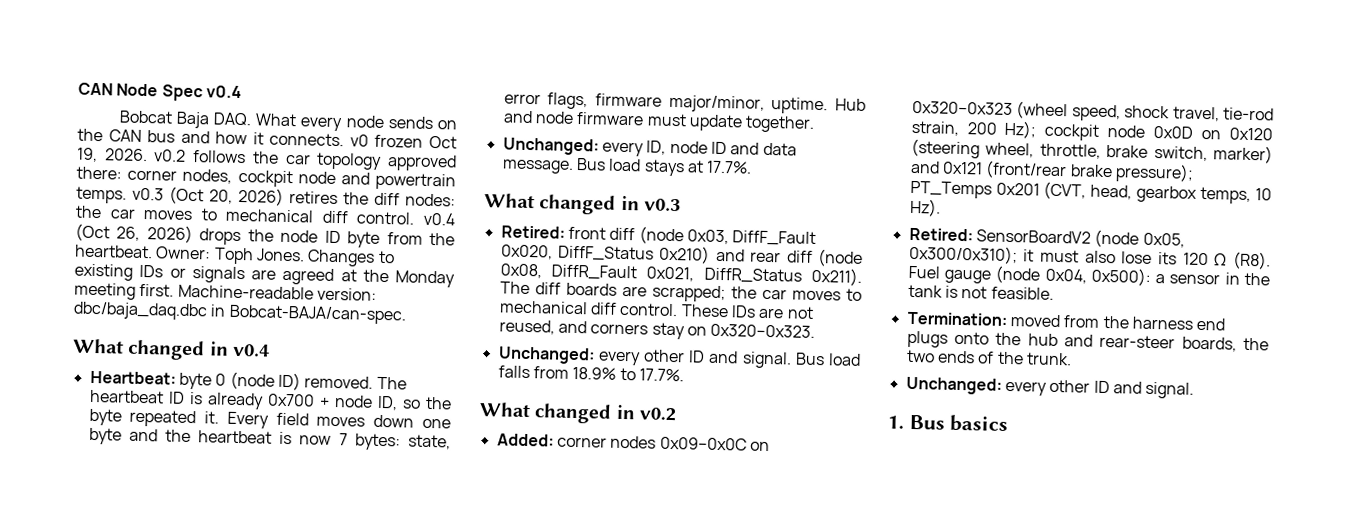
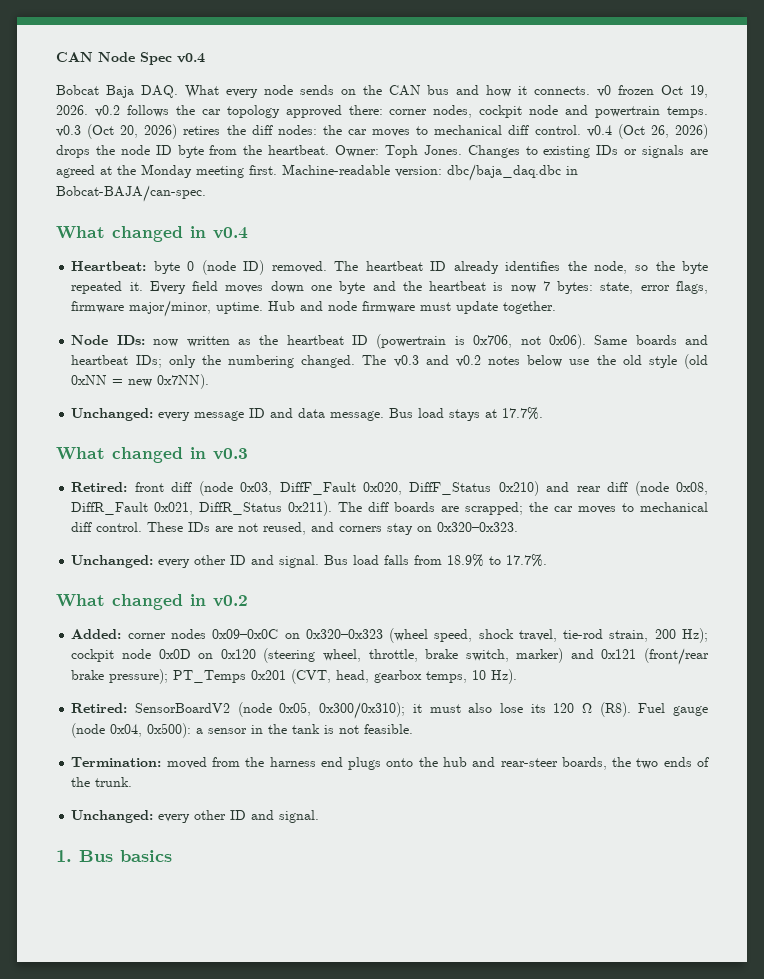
- The heartbeat ID is already 0x700 + node ID, so the byte repeated it.
+ The heartbeat ID already identifies the node, so the byte repeated it.
- Unchanged: every ID, node ID and data message.
+ Node IDs: now written as the heartbeat ID (powertrain is 0x706, not 0x06). Same boards and heartbeat IDs; only the numbering changed. The v0.3 and v0.2 notes below use the old style (old 0xNN = new 0x7NN).
+ Unchanged: every message ID and data message.

